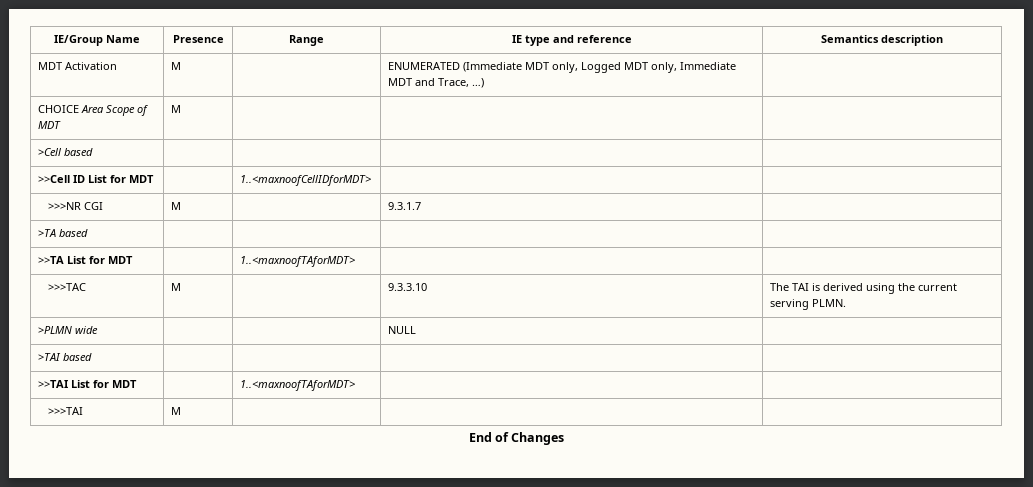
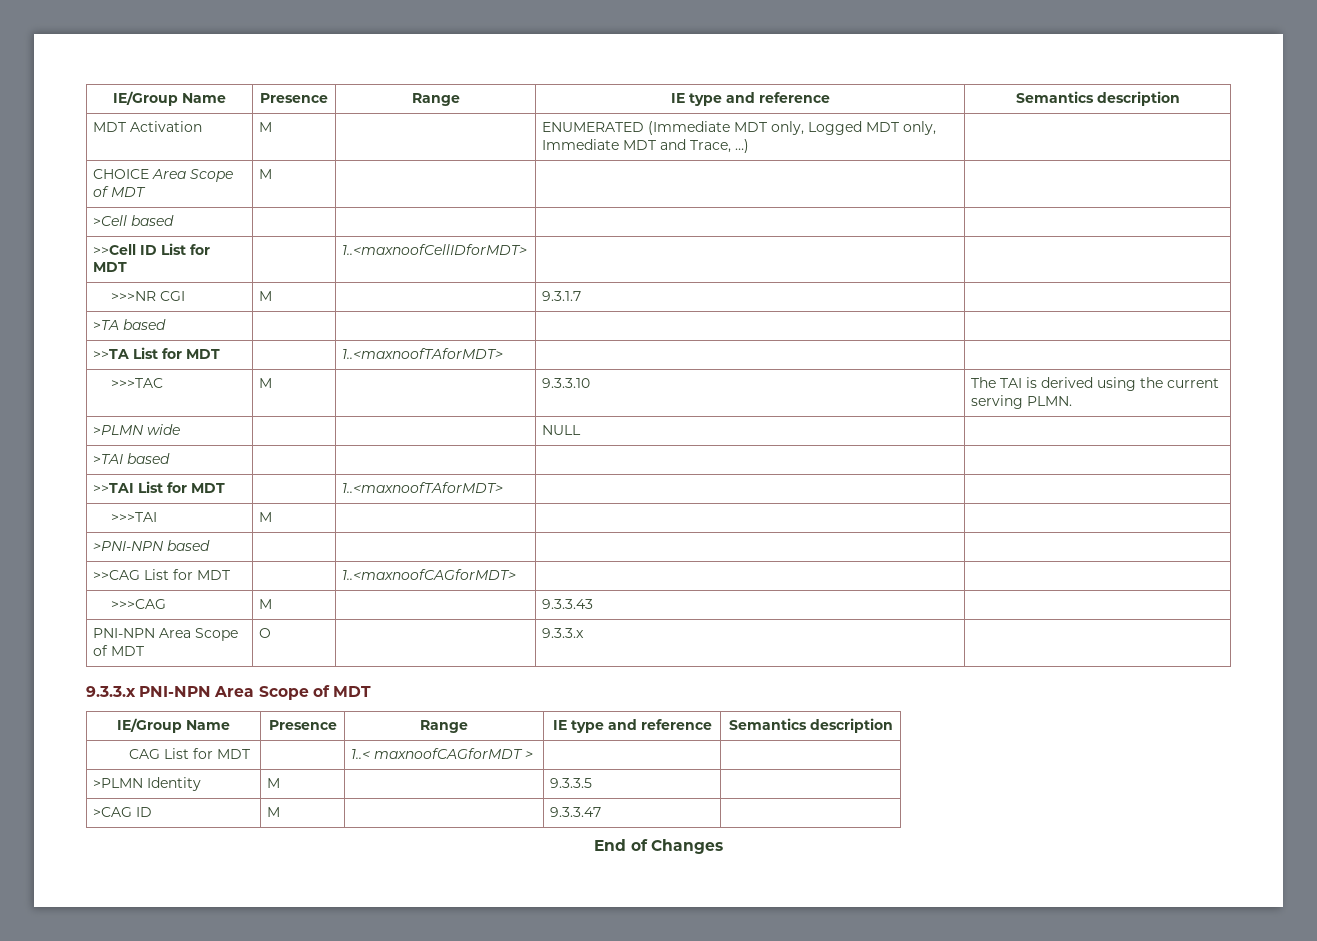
+ >PNI-NPN based | | | |
+ >>CAG List for MDT | | 1..<maxnoofCAGforMDT> | |
+ >>>CAG | M | | 9.3.3.43 |
+ PNI-NPN Area Scope of MDT | O | | 9.3.3.x |
+ 9.3.3.x PNI-NPN Area Scope of MDT
+ IE/Group Name | Presence | Range | IE type and reference | Semantics description
+ CAG List for MDT | | 1..< maxnoofCAGforMDT > | |
+ >PLMN Identity | M | | 9.3.3.5 |
+ >CAG ID | M | | 9.3.3.47 |

